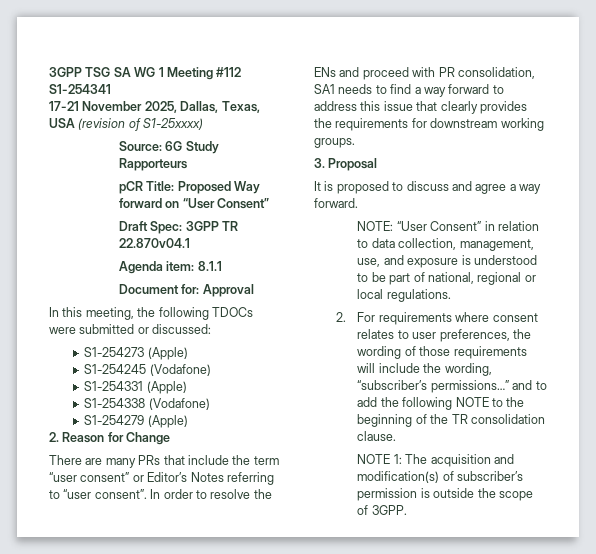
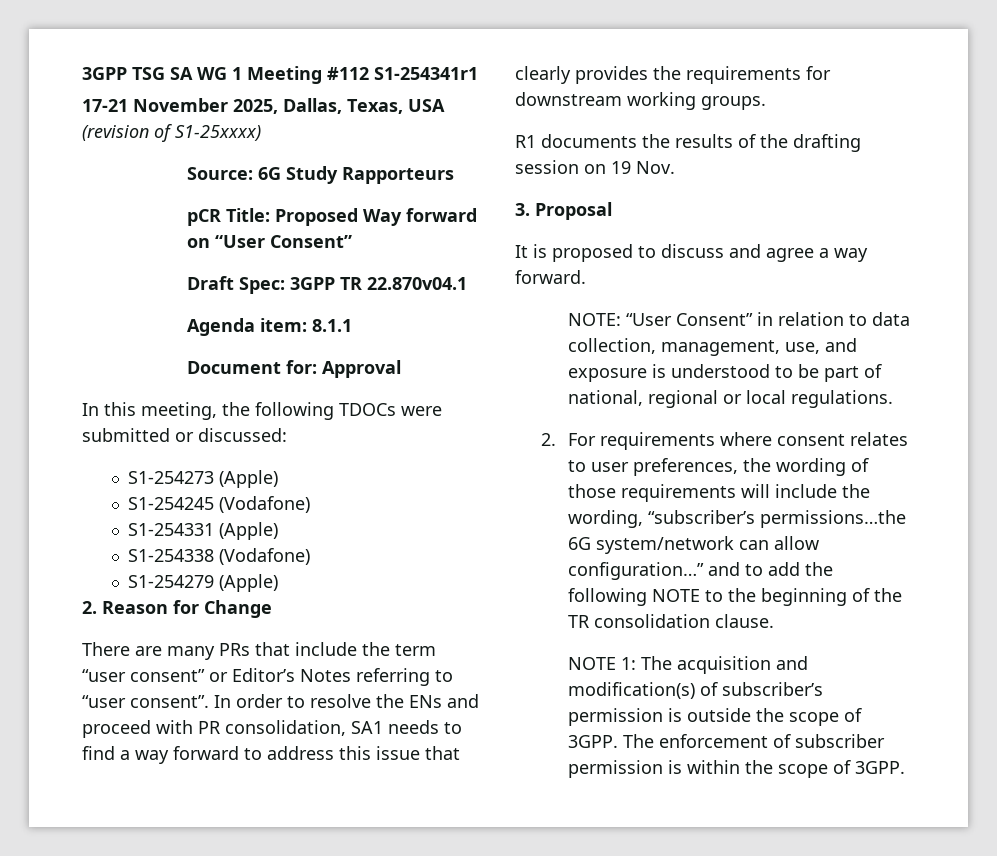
- 3GPP TSG SA WG 1 Meeting #112 S1-254341
+ 3GPP TSG SA WG 1 Meeting #112 S1-254341r1
+ R1 documents the results of the drafting session on 19 Nov.
- 2. For requirements where consent relates to user preferences, the wording of those requirements will include the wording, “subscriber’s permissions…” and to add the following NOTE to the beginning of the TR consolidation clause.
+ 2. For requirements where consent relates to user preferences, the wording of those requirements will include the wording, “subscriber’s permissions…the 6G system/network can allow configuration…” and to add the following NOTE to the beginning of the TR consolidation clause.
+ The enforcement of subscriber permission is within the scope of 3GPP.

